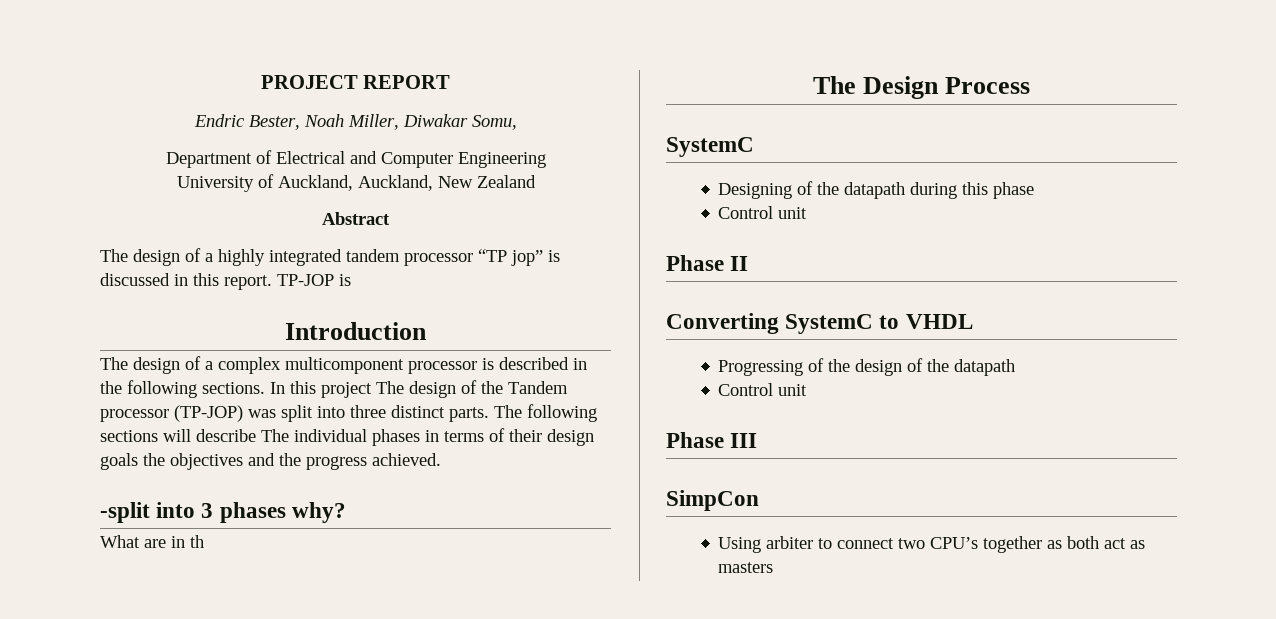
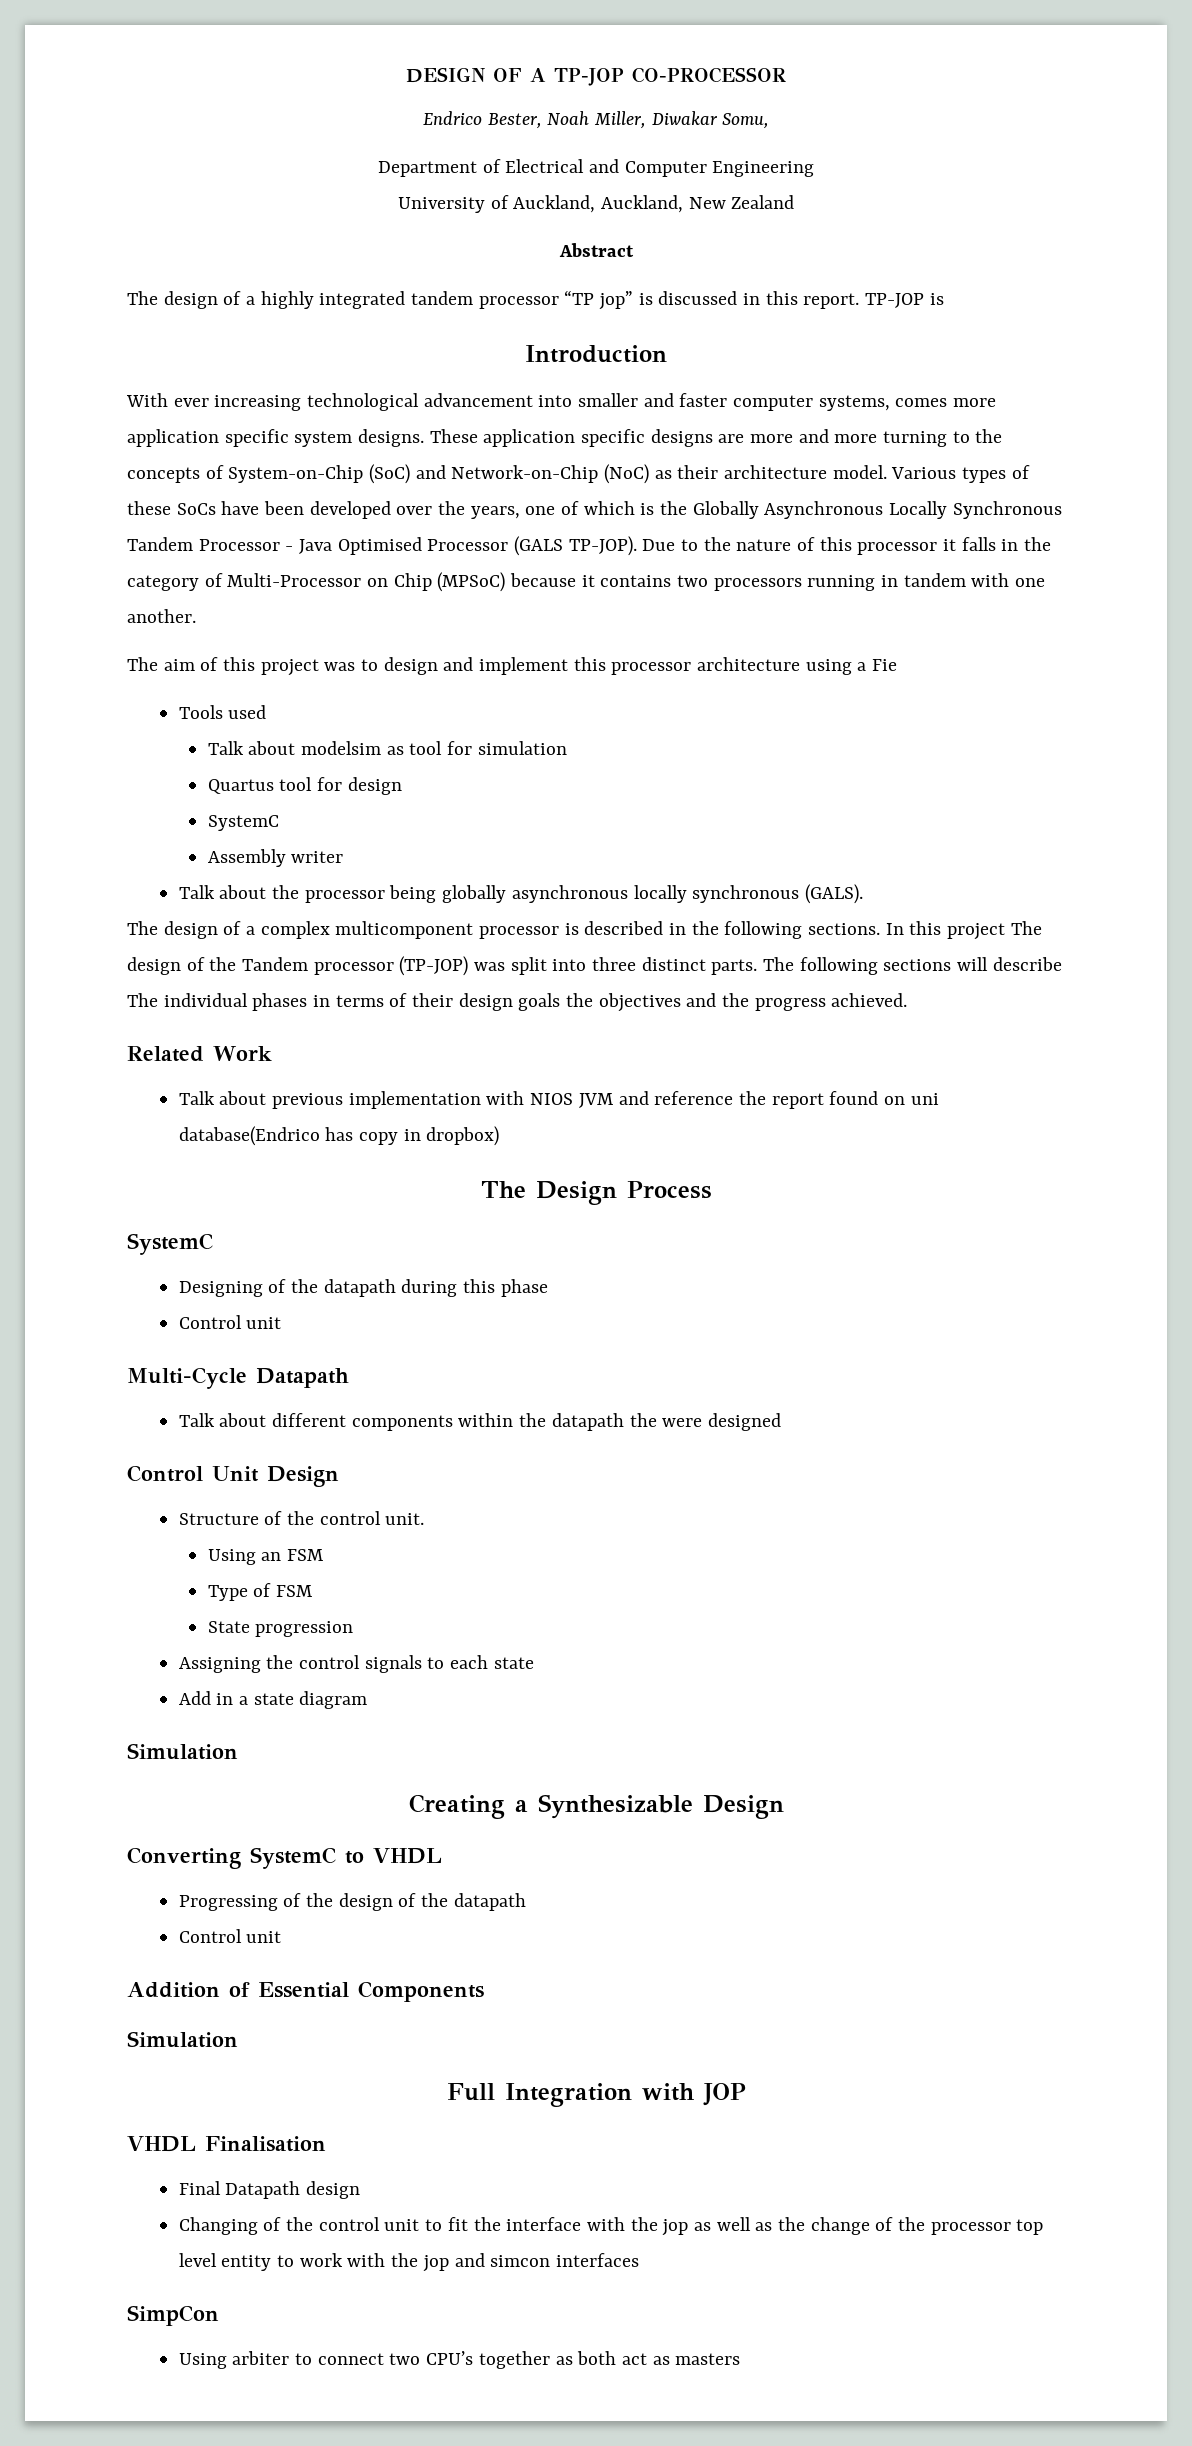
- PROJECT REPORT
- Endric Bester, Noah Miller, Diwakar Somu,
+ DESIGN OF A TP-JOP CO-PROCESSOR
+ Endrico Bester, Noah Miller, Diwakar Somu,
+ With ever increasing technological advancement into smaller and faster computer systems, comes more application specific system designs. These application specific designs are more and more turning to the concepts of System-on-Chip (SoC) and Network-on-Chip (NoC) as their architecture model. Various types of these SoCs have been developed over the years, one of which is the Globally Asynchronous Locally Synchronous Tandem Processor - Java Optimised Processor (GALS TP-JOP). Due to the nature of this processor it falls in the category of Multi-Processor on Chip (MPSoC) because it contains two processors running in tandem with one another.
+ The aim of this project was to design and implement this processor architecture using a Fie
+ Tools used
+ Talk about modelsim as tool for simulation
+ Quartus tool for design
+ SystemC
+ Assembly writer
+ Talk about the processor being globally asynchronous locally synchronous (GALS).
- -split into 3 phases why?
- What are in th
+ Related Work
+ Talk about previous implementation with NIOS JVM and reference the report found on uni database(Endrico has copy in dropbox)
- Phase II
+ Multi-Cycle Datapath
+ Talk about different components within the datapath the were designed
+ Control Unit Design
+ Structure of the control unit.
+ Using an FSM
+ Type of FSM
+ State progression
+ Assigning the control signals to each state
+ Add in a state diagram
+ Simulation
+ Creating a Synthesizable Design
- Phase III
+ Addition of Essential Components
+ Simulation
+ Full Integration with JOP
+ VHDL Finalisation
+ Final Datapath design
+ Changing of the control unit to fit the interface with the jop as well as the change of the processor top level entity to work with the jop and simcon interfaces

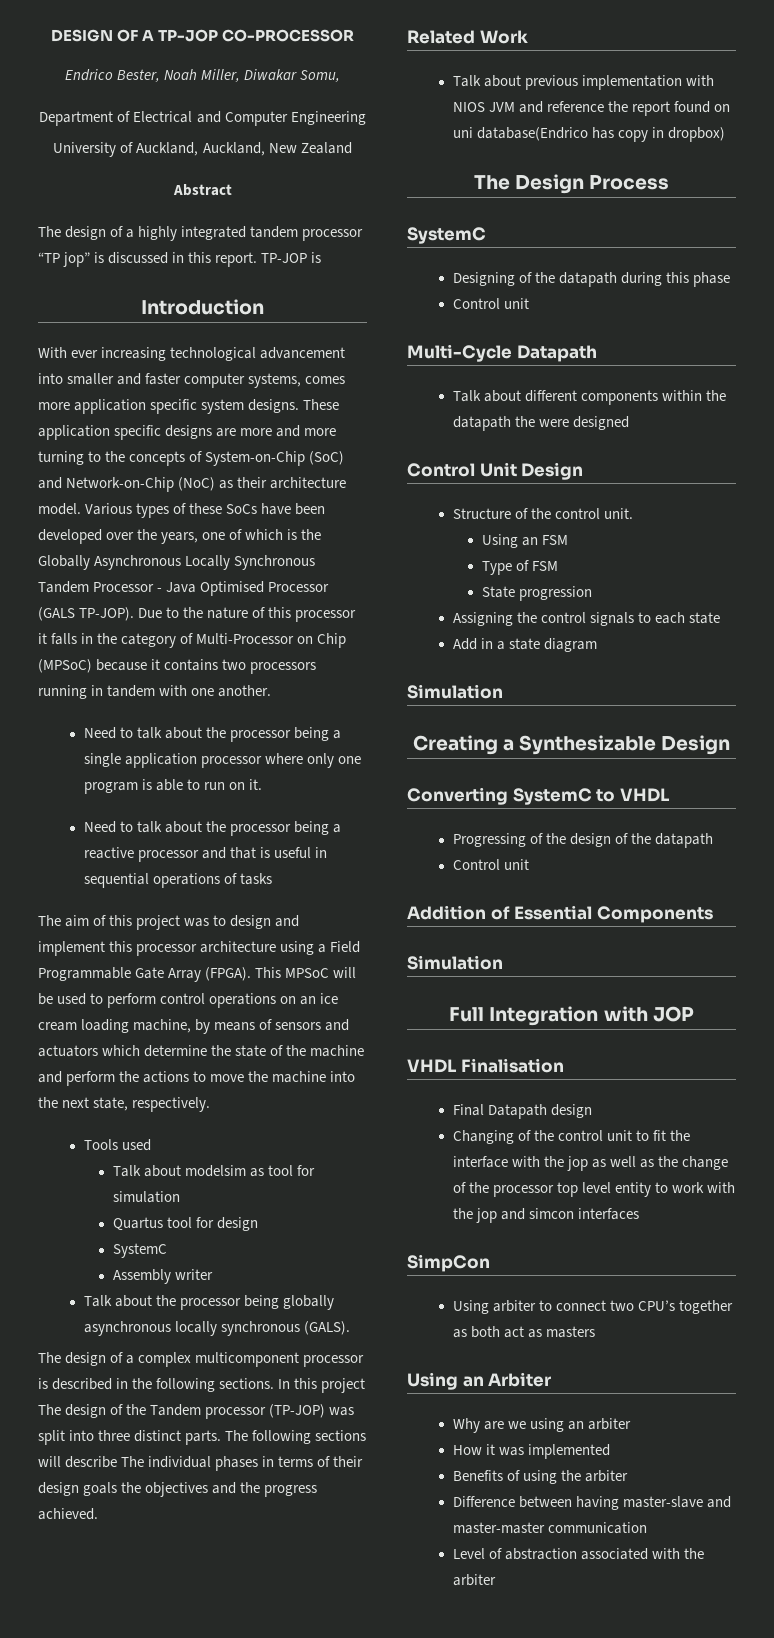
+ Need to talk about the processor being a single application processor where only one program is able to run on it.
+ Need to talk about the processor being a reactive processor and that is useful in sequential operations of tasks
- The aim of this project was to design and implement this processor architecture using a Fie
+ The aim of this project was to design and implement this processor architecture using a Field Programmable Gate Array (FPGA). This MPSoC will be used to perform control operations on an ice cream loading machine, by means of sensors and actuators which determine the state of the machine and perform the actions to move the machine into the next state, respectively.
+ Using an Arbiter
+ Why are we using an arbiter
+ How it was implemented
+ Benefits of using the arbiter
+ Difference between having master-slave and master-master communication
+ Level of abstraction associated with the arbiter

